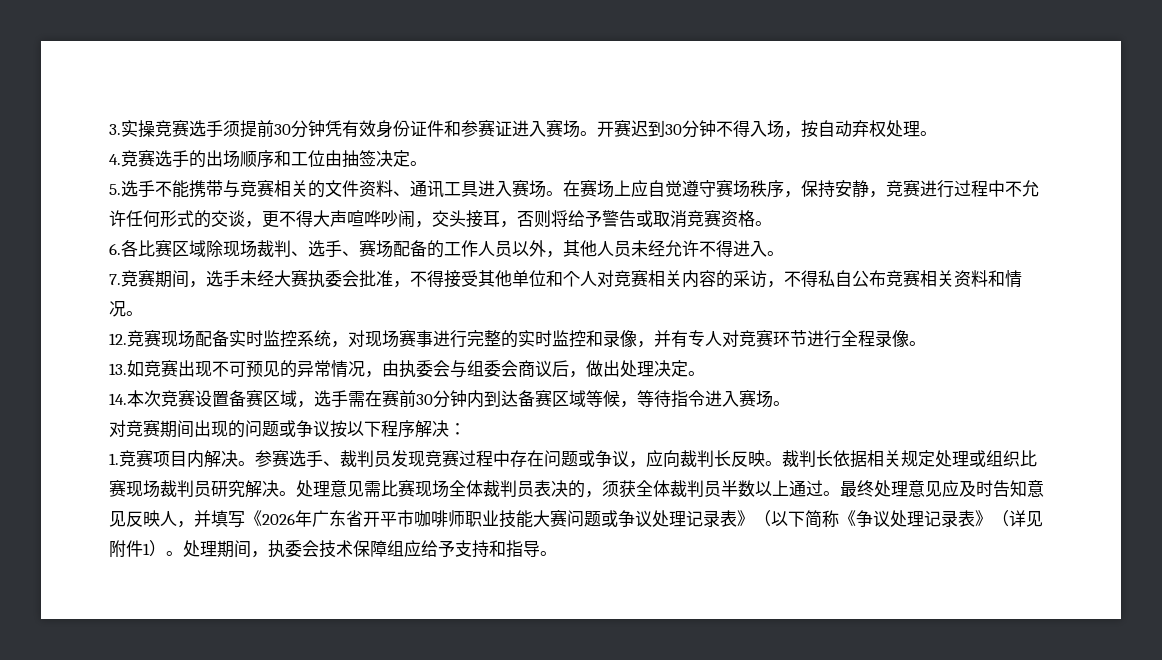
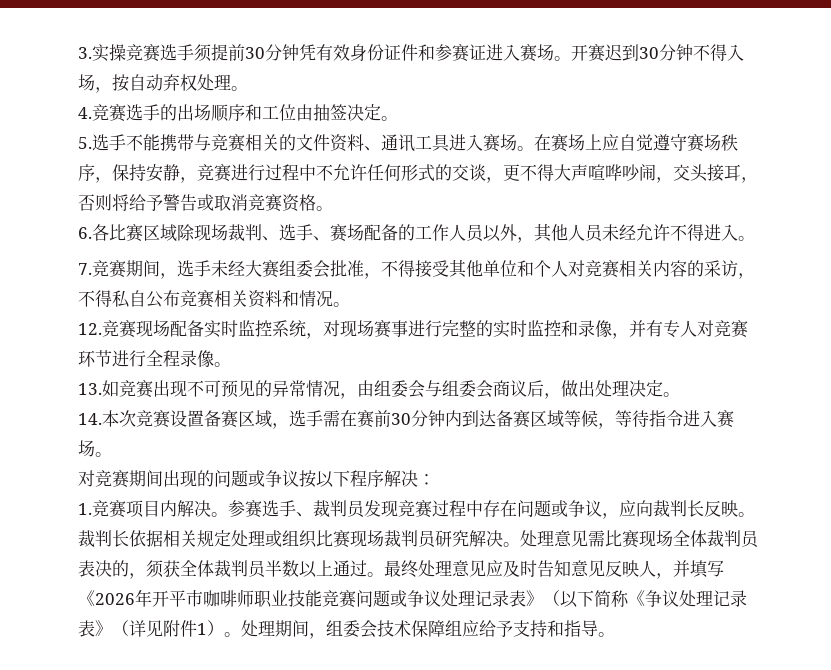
- 7.竞赛期间，选手未经大赛执委会批准，不得接受其他单位和个人对竞赛相关内容的采访，不得私自公布竞赛相关资料和情况。
+ 7.竞赛期间，选手未经大赛组委会批准，不得接受其他单位和个人对竞赛相关内容的采访，不得私自公布竞赛相关资料和情况。
- 13.如竞赛出现不可预见的异常情况，由执委会与组委会商议后，做出处理决定。
+ 13.如竞赛出现不可预见的异常情况，由组委会与组委会商议后，做出处理决定。
- 最终处理意见应及时告知意见反映人，并填写《2026年广东省开平市咖啡师职业技能大赛问题或争议处理记录表》（以下简称《争议处理记录表》（详见附件1）。
+ 最终处理意见应及时告知意见反映人，并填写《2026年开平市咖啡师职业技能竞赛问题或争议处理记录表》（以下简称《争议处理记录表》（详见附件1）。
- 处理期间，执委会技术保障组应给予支持和指导。
+ 处理期间，组委会技术保障组应给予支持和指导。

